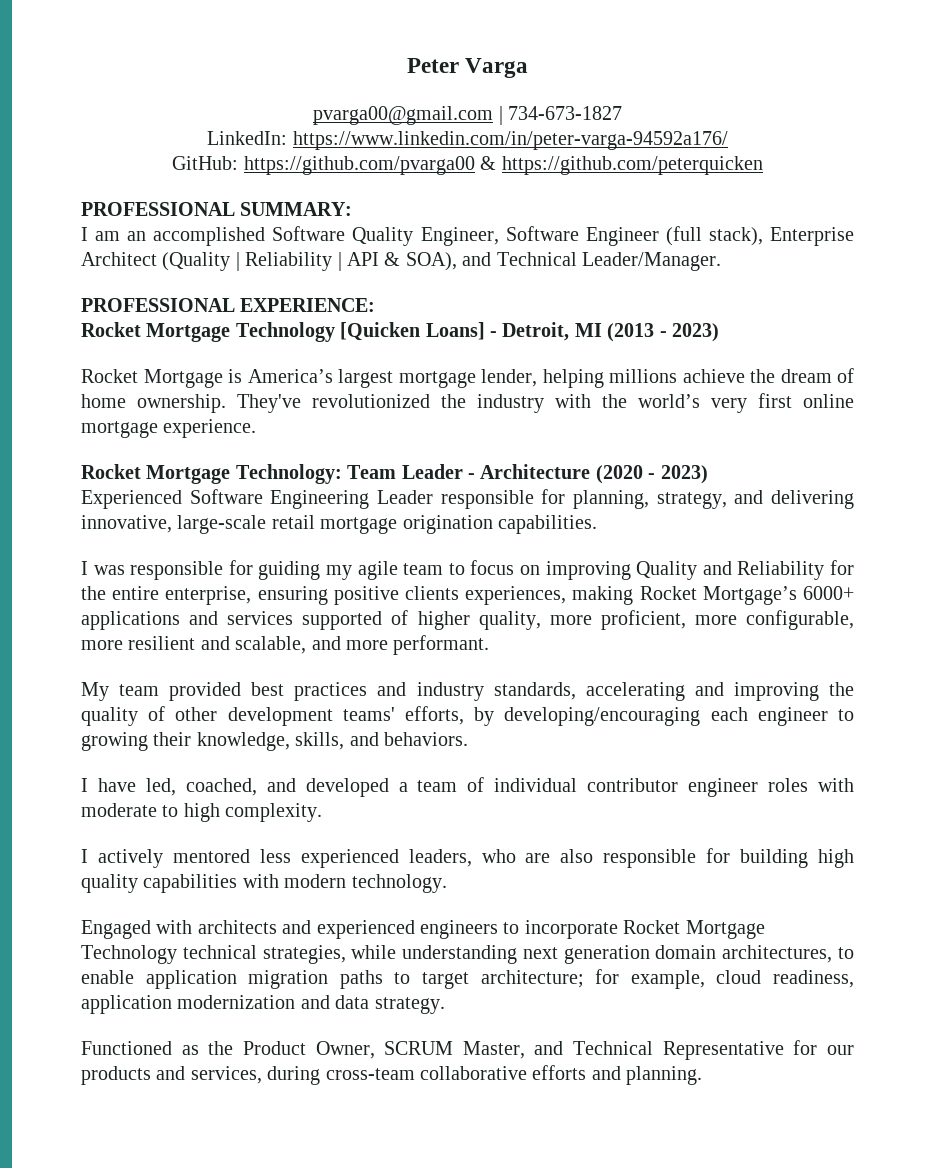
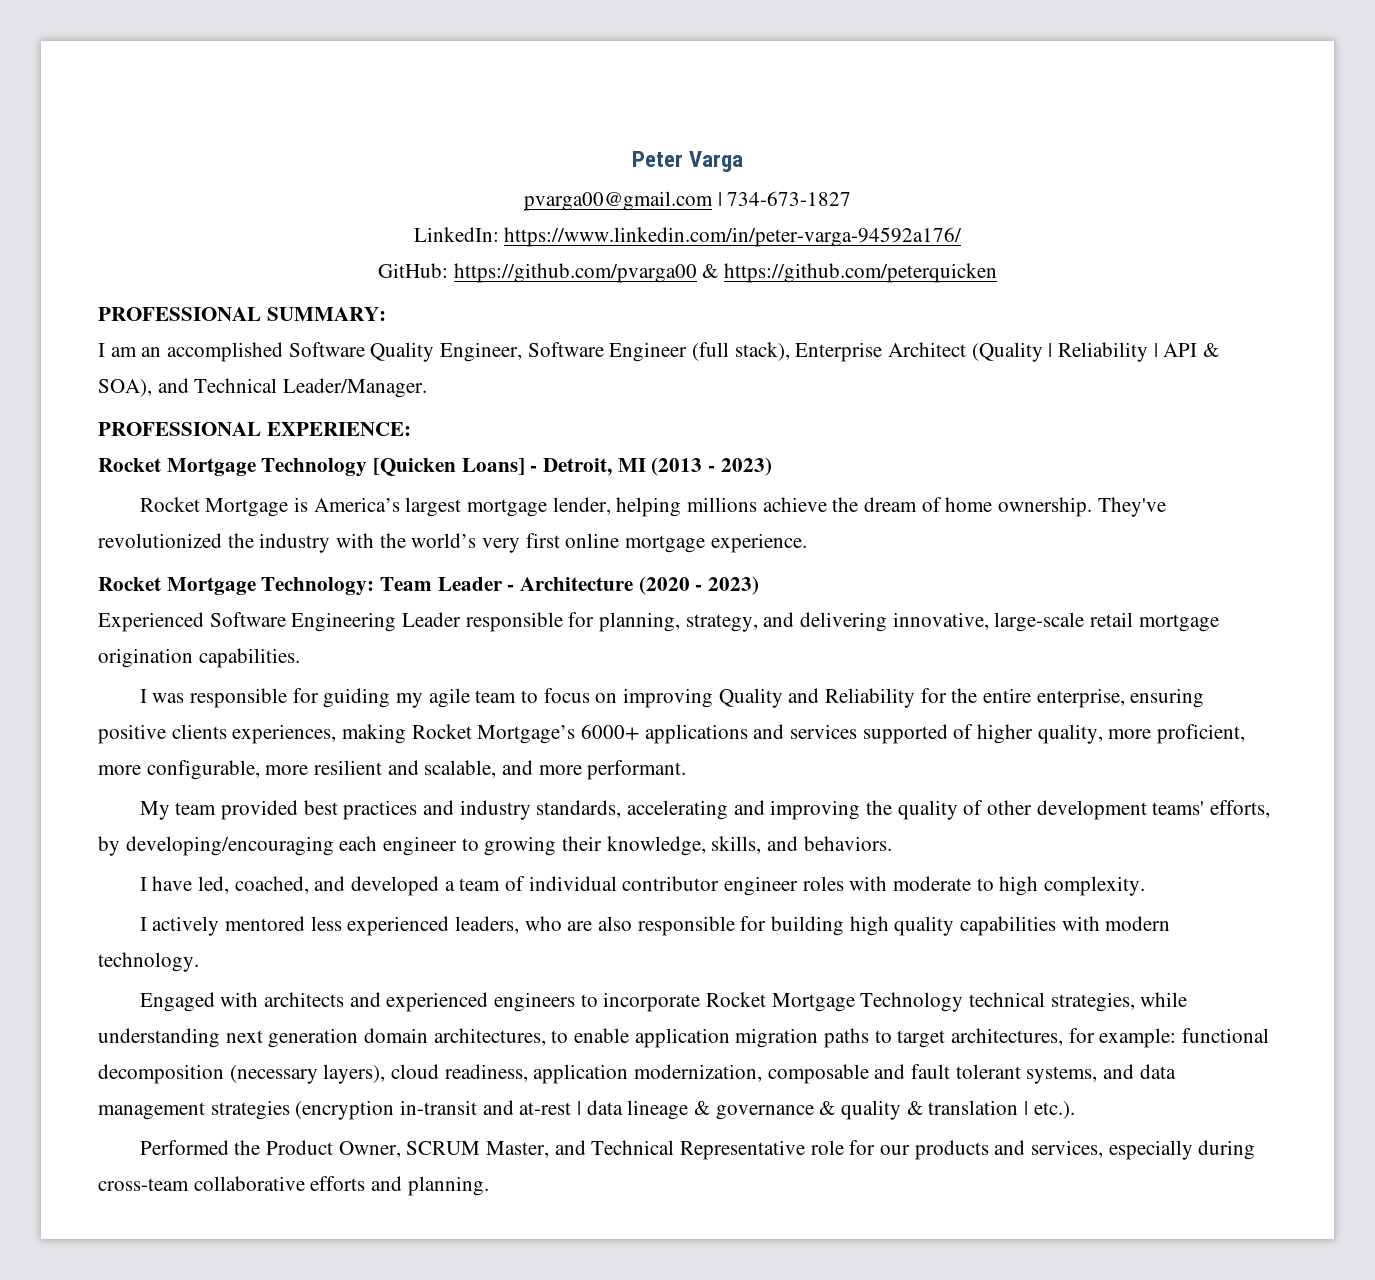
- Engaged with architects and experienced engineers to incorporate Rocket Mortgage Technology technical strategies, while understanding next generation domain architectures, to enable application migration paths to target architecture; for example, cloud readiness, application modernization and data strategy.
- Functioned as the Product Owner, SCRUM Master, and Technical Representative for our products and services, during cross-team collaborative efforts and planning.
+ Engaged with architects and experienced engineers to incorporate Rocket Mortgage Technology technical strategies, while understanding next generation domain architectures, to enable application migration paths to target architectures, for example: functional decomposition (necessary layers), cloud readiness, application modernization, composable and fault tolerant systems, and data management strategies (encryption in-transit and at-rest | data lineage & governance & quality & translation | etc.).
+ Performed the Product Owner, SCRUM Master, and Technical Representative role for our products and services, especially during cross-team collaborative efforts and planning.

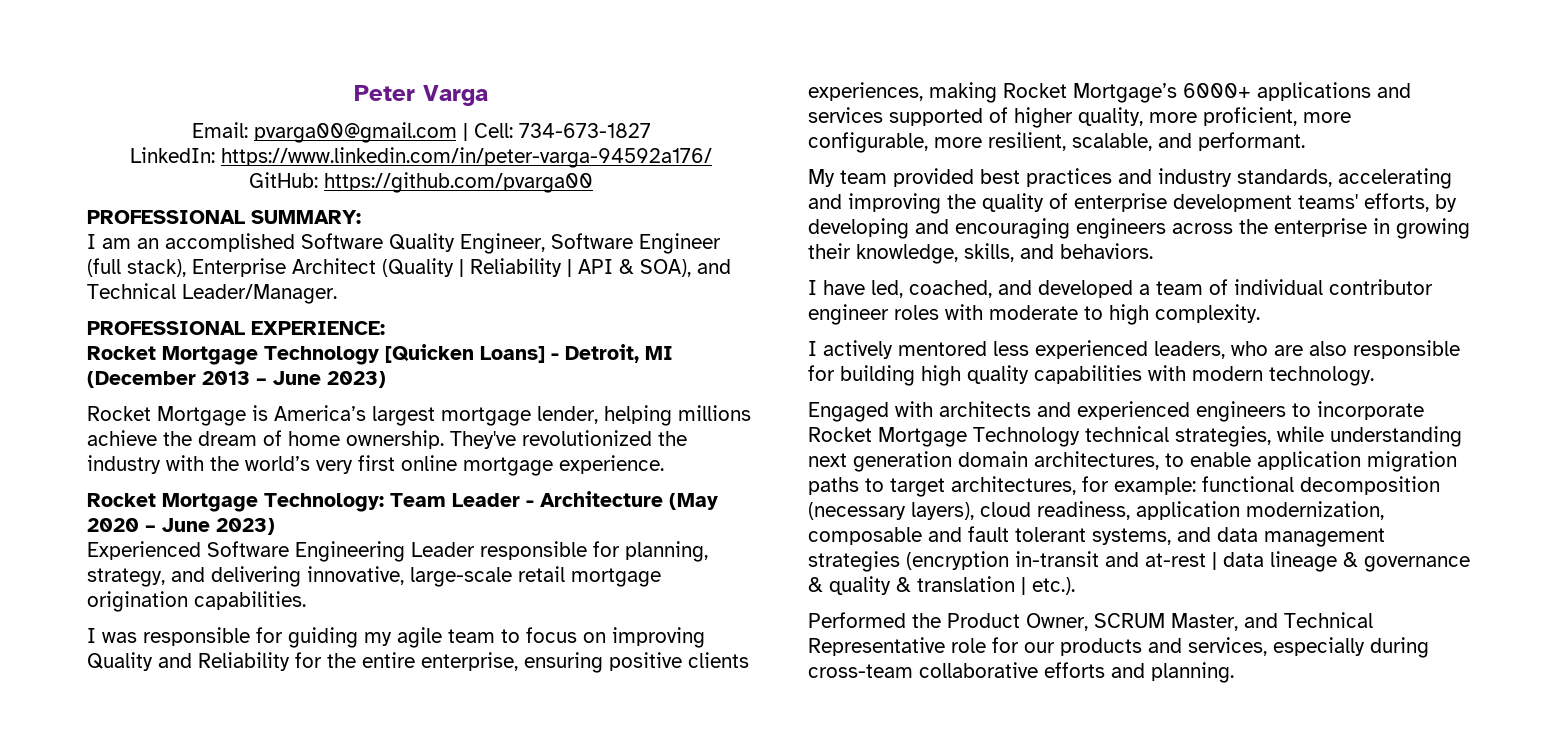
- pvarga00@gmail.com | 734-673-1827
+ Email: pvarga00@gmail.com | Cell: 734-673-1827
- GitHub: https://github.com/pvarga00 & https://github.com/peterquicken
+ GitHub: https://github.com/pvarga00
- Rocket Mortgage Technology [Quicken Loans] - Detroit, MI (2013 - 2023)
+ Rocket Mortgage Technology [Quicken Loans] - Detroit, MI (December 2013 – June 2023)
- Rocket Mortgage Technology: Team Leader - Architecture (2020 - 2023)
+ Rocket Mortgage Technology: Team Leader - Architecture (May 2020 – June 2023)
- I was responsible for guiding my agile team to focus on improving Quality and Reliability for the entire enterprise, ensuring positive clients experiences, making Rocket Mortgage’s 6000+ applications and services supported of higher quality, more proficient, more configurable, more resilient and scalable, and more performant.
+ I was responsible for guiding my agile team to focus on improving Quality and Reliability for the entire enterprise, ensuring positive clients experiences, making Rocket Mortgage’s 6000+ applications and services supported of higher quality, more proficient, more configurable, more resilient, scalable, and performant.
- My team provided best practices and industry standards, accelerating and improving the quality of other development teams' efforts, by developing/encouraging each engineer to growing their knowledge, skills, and behaviors.
+ My team provided best practices and industry standards, accelerating and improving the quality of enterprise development teams' efforts, by developing and encouraging engineers across the enterprise in growing their knowledge, skills, and behaviors.

